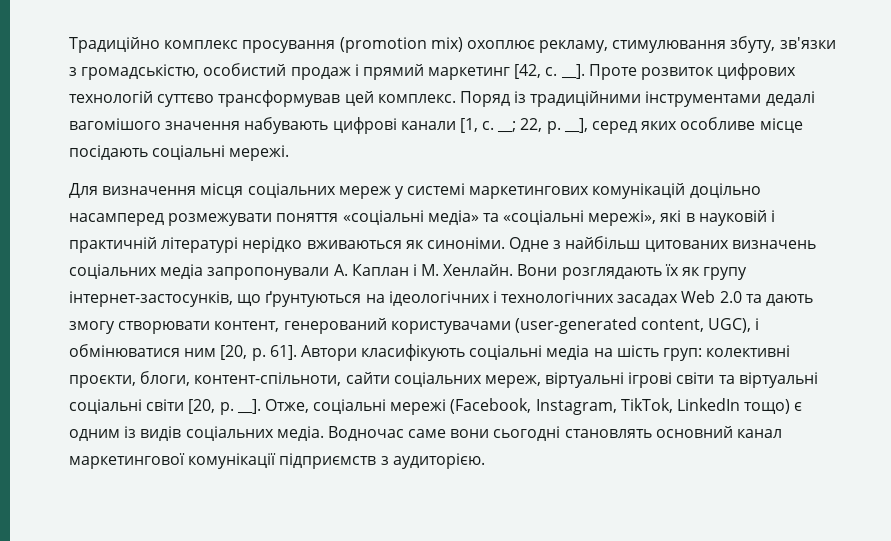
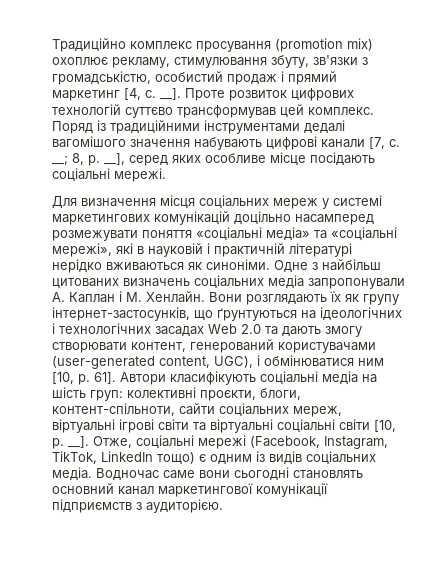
- Традиційно комплекс просування (promotion mix) охоплює рекламу, стимулювання збуту, зв'язки з громадськістю, особистий продаж і прямий маркетинг [42, с.
+ Традиційно комплекс просування (promotion mix) охоплює рекламу, стимулювання збуту, зв'язки з громадськістю, особистий продаж і прямий маркетинг [4, с.
- Поряд із традиційними інструментами дедалі вагомішого значення набувають цифрові канали [1, с.
+ Поряд із традиційними інструментами дедалі вагомішого значення набувають цифрові канали [7, с.
- __; 22, p. __], серед яких особливе місце посідають соціальні мережі.
+ __; 8, p. __], серед яких особливе місце посідають соціальні мережі.
- Вони розглядають їх як групу інтернет-застосунків, що ґрунтуються на ідеологічних і технологічних засадах Web 2.0 та дають змогу створювати контент, генерований користувачами (user-generated content, UGC), і обмінюватися ним [20, p. 61].
+ Вони розглядають їх як групу інтернет-застосунків, що ґрунтуються на ідеологічних і технологічних засадах Web 2.0 та дають змогу створювати контент, генерований користувачами (user-generated content, UGC), і обмінюватися ним [10, p. 61].
- Автори класифікують соціальні медіа на шість груп: колективні проєкти, блоги, контент-спільноти, сайти соціальних мереж, віртуальні ігрові світи та віртуальні соціальні світи [20, p. __].
+ Автори класифікують соціальні медіа на шість груп: колективні проєкти, блоги, контент-спільноти, сайти соціальних мереж, віртуальні ігрові світи та віртуальні соціальні світи [10, p. __].

